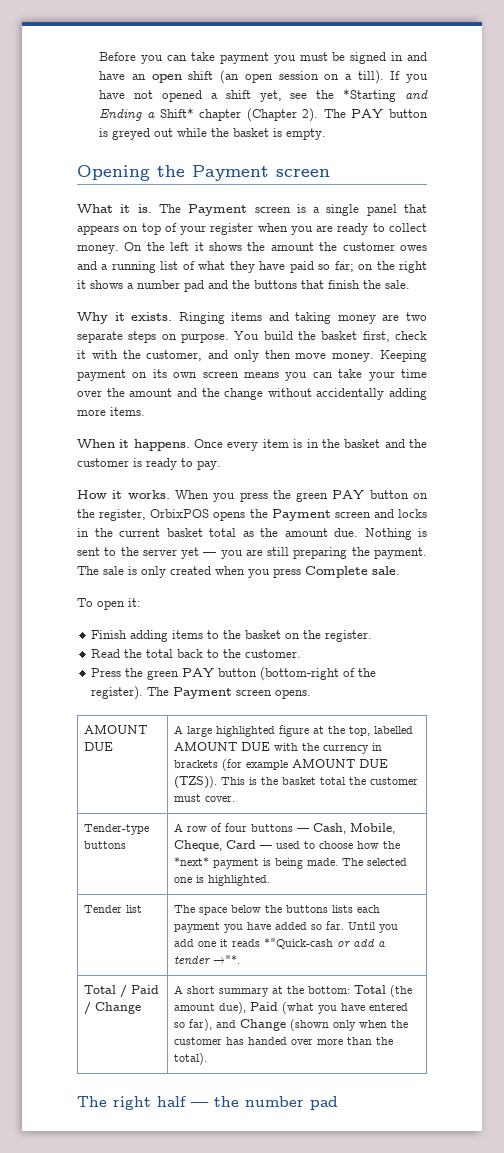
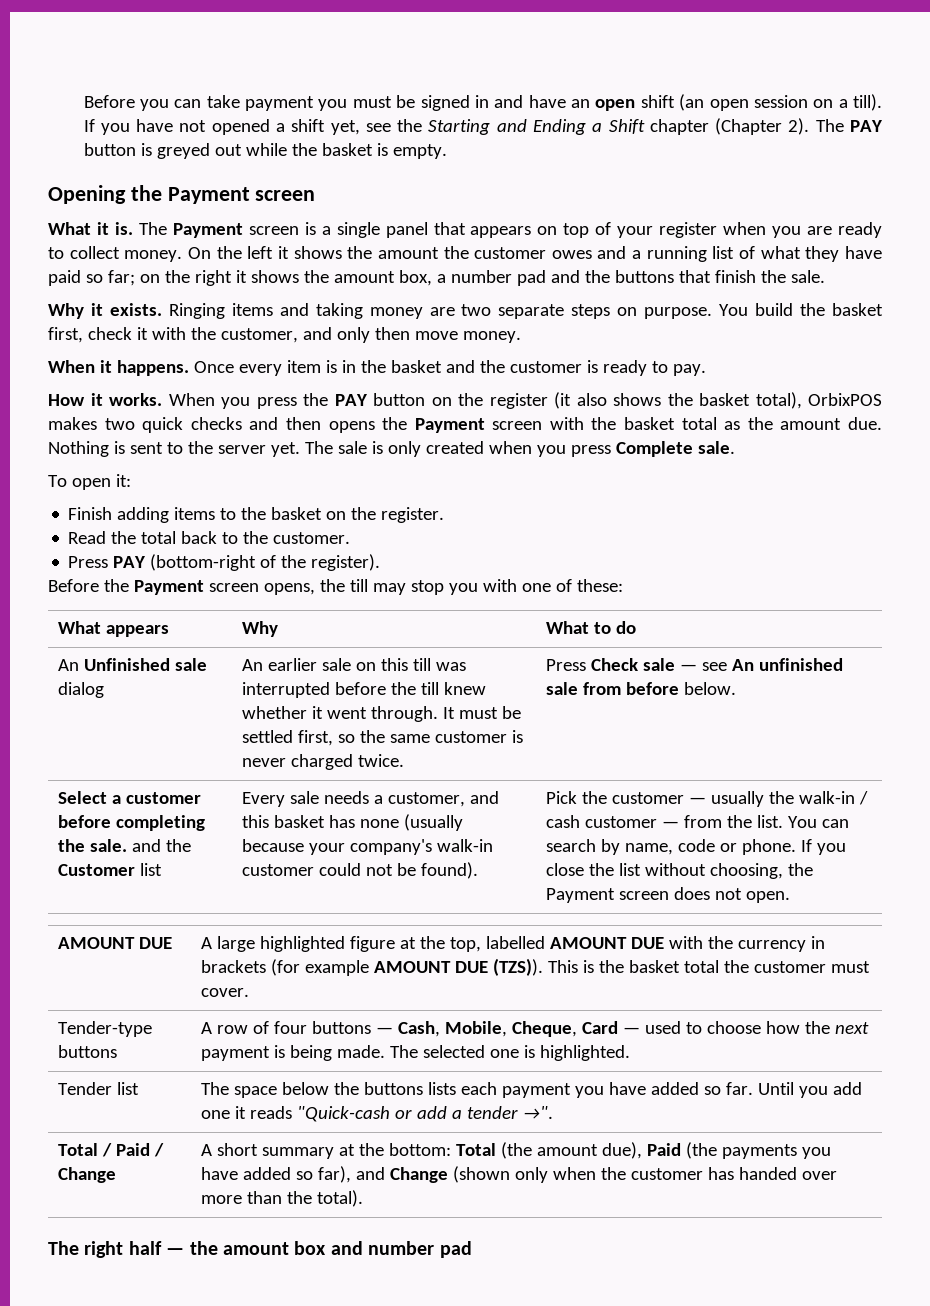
- If you have not opened a shift yet, see the *Starting and Ending a Shift* chapter (Chapter 2).
+ If you have not opened a shift yet, see the Starting and Ending a Shift chapter (Chapter 2).
- On the left it shows the amount the customer owes and a running list of what they have paid so far; on the right it shows a number pad and the buttons that finish the sale.
+ On the left it shows the amount the customer owes and a running list of what they have paid so far; on the right it shows the amount box, a number pad and the buttons that finish the sale.
- Keeping payment on its own screen means you can take your time over the amount and the change without accidentally adding more items.
- When you press the green PAY button on the register, OrbixPOS opens the Payment screen and locks in the current basket total as the amount due.
+ When you press the PAY button on the register (it also shows the basket total), OrbixPOS makes two quick checks and then opens the Payment screen with the basket total as the amount due.
- Nothing is sent to the server yet — you are still preparing the payment.
+ Nothing is sent to the server yet.
- Press the green PAY button (bottom-right of the register). The Payment screen opens.
+ Press PAY (bottom-right of the register).
+ Before the Payment screen opens, the till may stop you with one of these:
+ What appears | Why | What to do
+ An Unfinished sale dialog | An earlier sale on this till was interrupted before the till knew whether it went through. It must be settled first, so the same customer is never charged twice. | Press Check sale — see An unfinished sale from before below.
+ Select a customer before completing the sale. and the Customer list | Every sale needs a customer, and this basket has none (usually because your company's walk-in customer could not be found). | Pick the customer — usually the walk-in / cash customer — from the list. You can search by name, code or phone. If you close the list without choosing, the Payment screen does not open.
- Tender-type buttons | A row of four buttons — Cash, Mobile, Cheque, Card — used to choose how the *next* payment is being made. The selected one is highlighted.
+ Tender-type buttons | A row of four buttons — Cash, Mobile, Cheque, Card — used to choose how the next payment is being made. The selected one is highlighted.
- Tender list | The space below the buttons lists each payment you have added so far. Until you add one it reads *"Quick-cash or add a tender →"*.
+ Tender list | The space below the buttons lists each payment you have added so far. Until you add one it reads "Quick-cash or add a tender →".
- Total / Paid / Change | A short summary at the bottom: Total (the amount due), Paid (what you have entered so far), and Change (shown only when the customer has handed over more than the total).
+ Total / Paid / Change | A short summary at the bottom: Total (the amount due), Paid (the payments you have added so far), and Change (shown only when the customer has handed over more than the total).
- The right half — the number pad
+ The right half — the amount box and number pad

